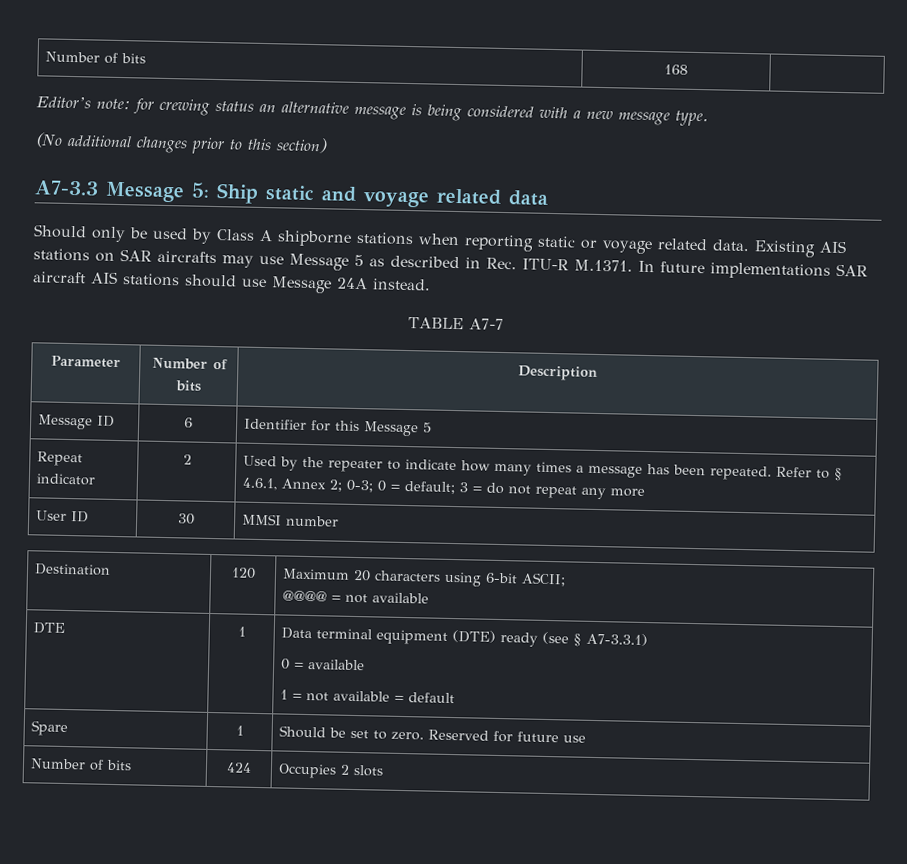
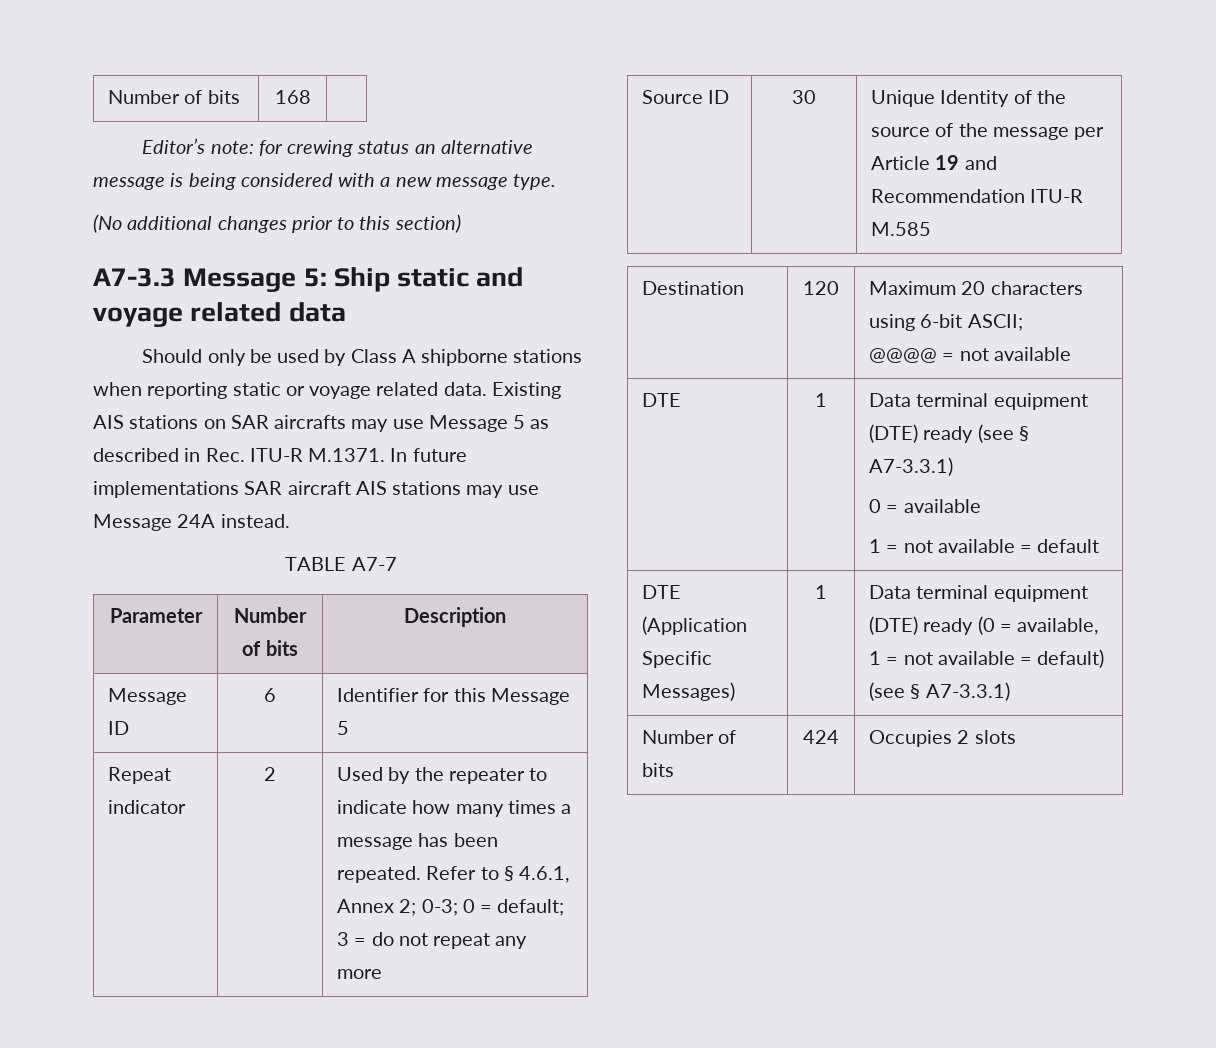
- Existing AIS stations on SAR aircrafts may use Message 5 as described in Rec. ITU-R M.1371. In future implementations SAR aircraft AIS stations should use Message 24A instead.
+ Existing AIS stations on SAR aircrafts may use Message 5 as described in Rec. ITU-R M.1371. In future implementations SAR aircraft AIS stations may use Message 24A instead.
- User ID | 30 | MMSI number
+ Source ID | 30 | Unique Identity of the source of the message per Article 19 and Recommendation ITU-R M.585
- Spare | 1 | Should be set to zero. Reserved for future use
+ DTE (Application Specific Messages) | 1 | Data terminal equipment (DTE) ready (0 = available, 1 = not available = default) (see § A7-3.3.1)

